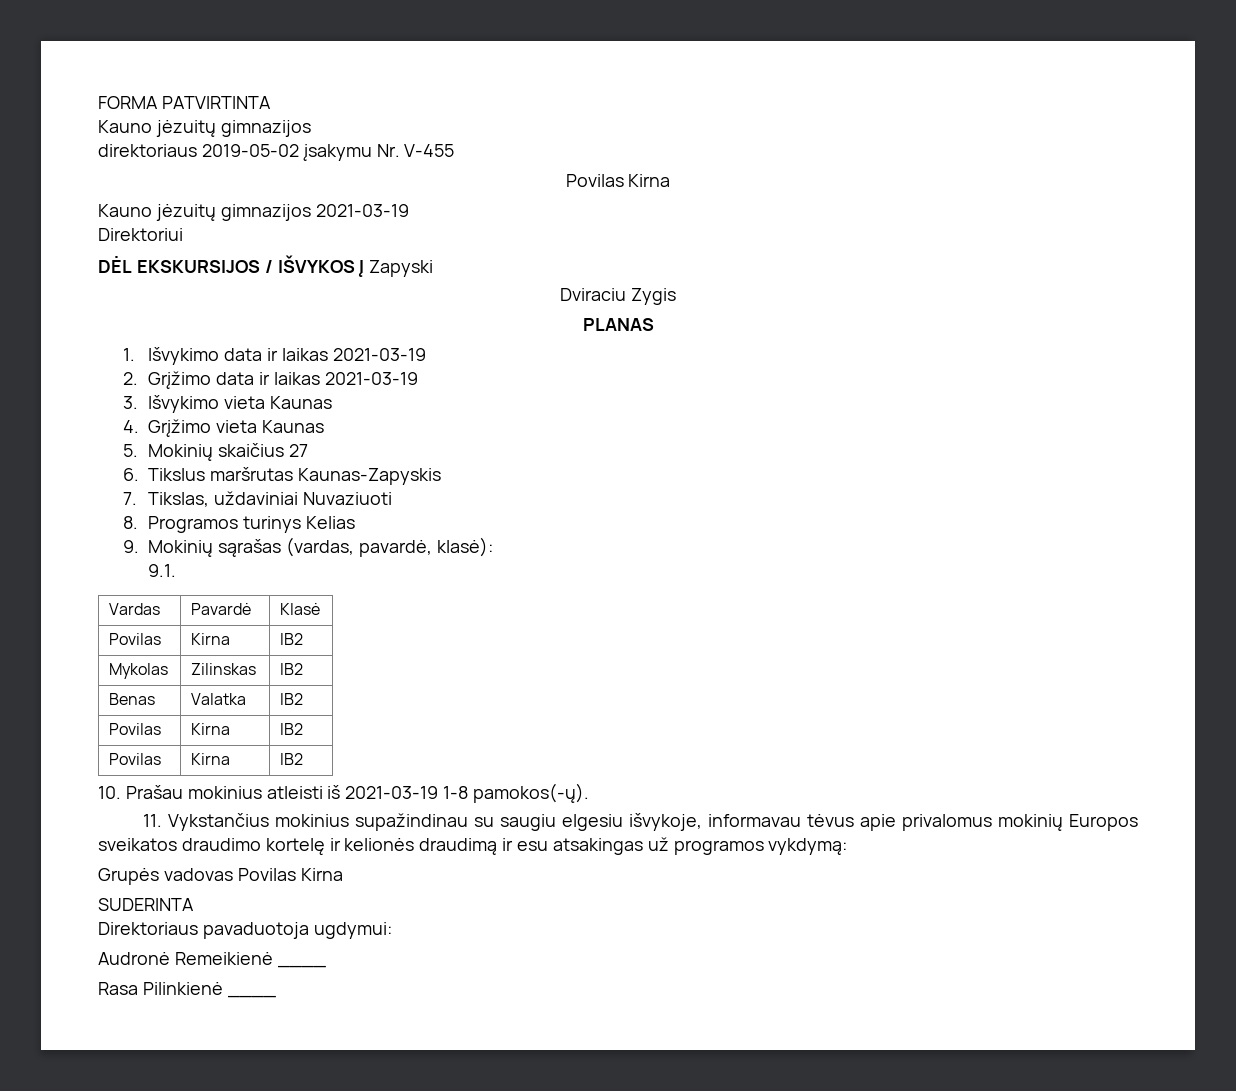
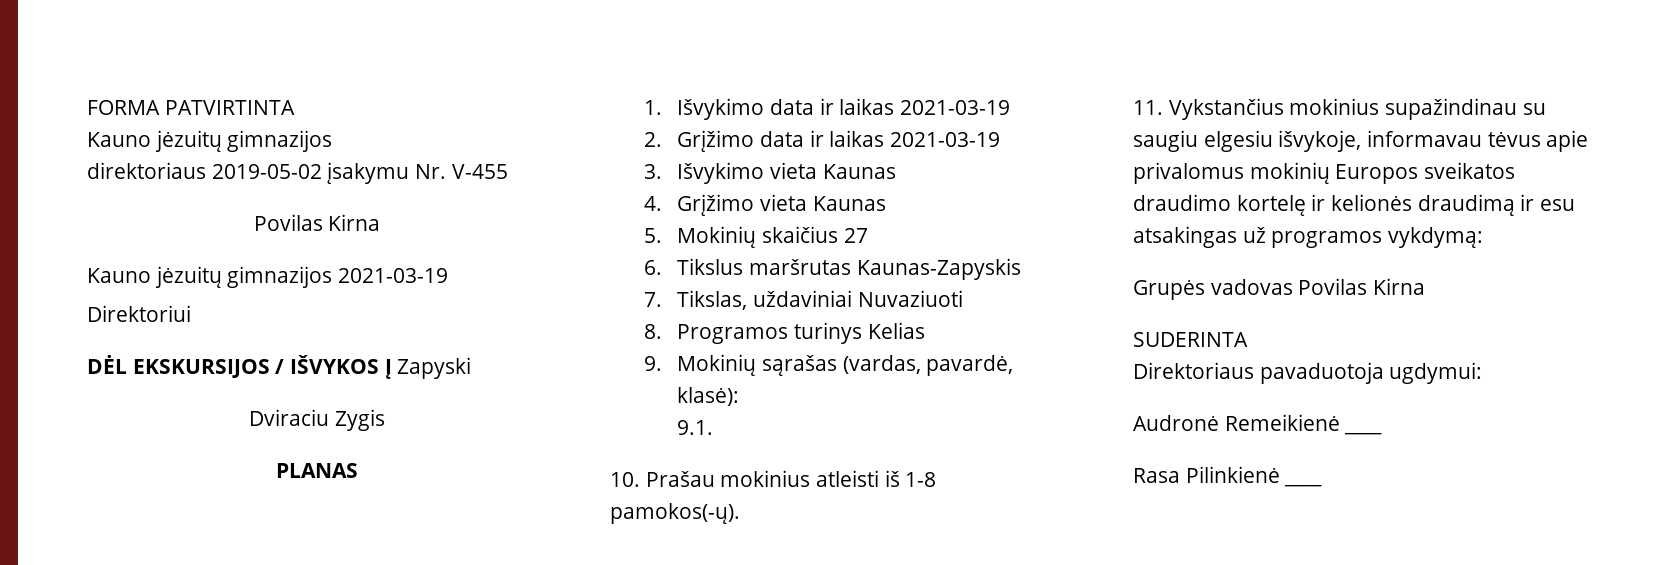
- Vardas | Pavardė | Klasė
- Povilas | Kirna | IB2
- Mykolas | Zilinskas | IB2
- Benas | Valatka | IB2
- Povilas | Kirna | IB2
- Povilas | Kirna | IB2
- 10. Prašau mokinius atleisti iš 2021-03-19 1-8 pamokos(-ų).
+ 10. Prašau mokinius atleisti iš 1-8 pamokos(-ų).

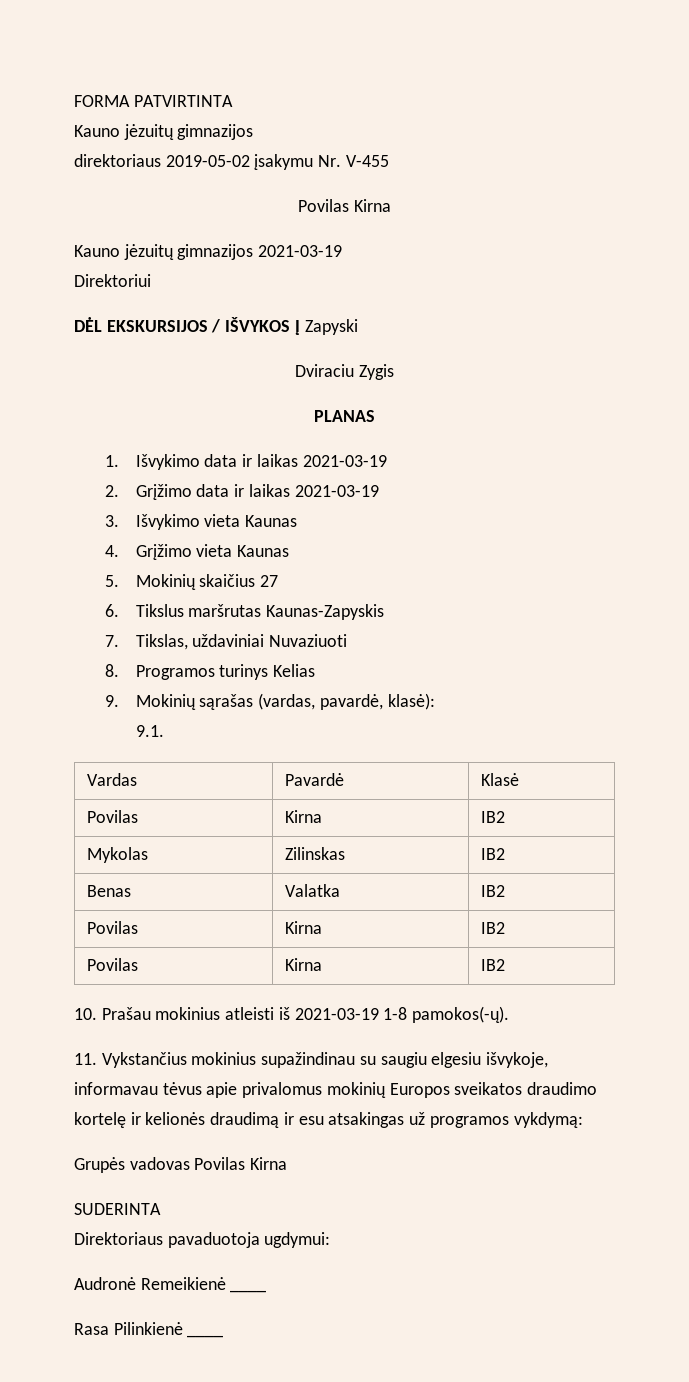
+ Vardas | Pavardė | Klasė
+ Povilas | Kirna | IB2
+ Mykolas | Zilinskas | IB2
+ Benas | Valatka | IB2
+ Povilas | Kirna | IB2
+ Povilas | Kirna | IB2
- 10. Prašau mokinius atleisti iš 1-8 pamokos(-ų).
+ 10. Prašau mokinius atleisti iš 2021-03-19 1-8 pamokos(-ų).

